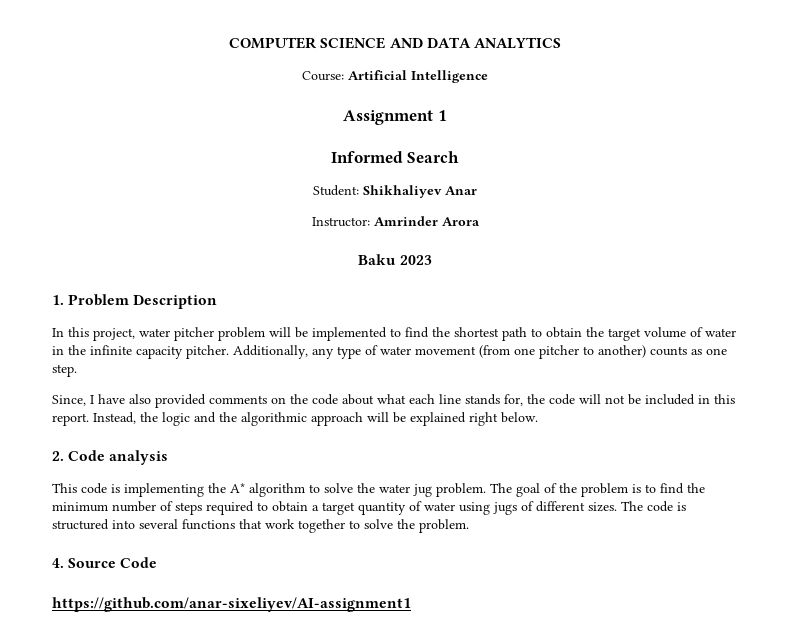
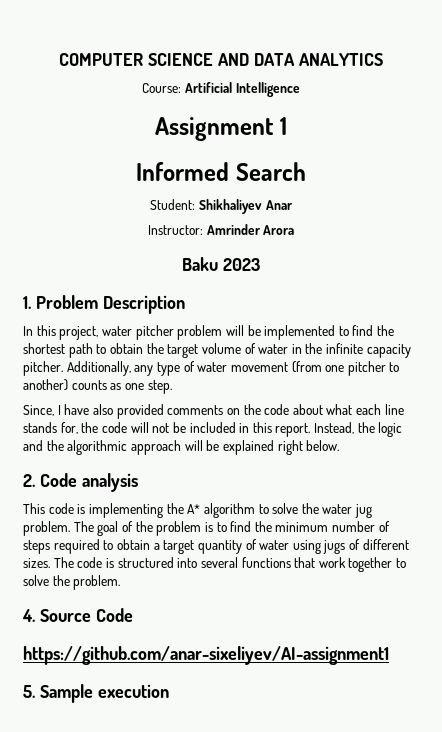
+ 5. Sample execution

